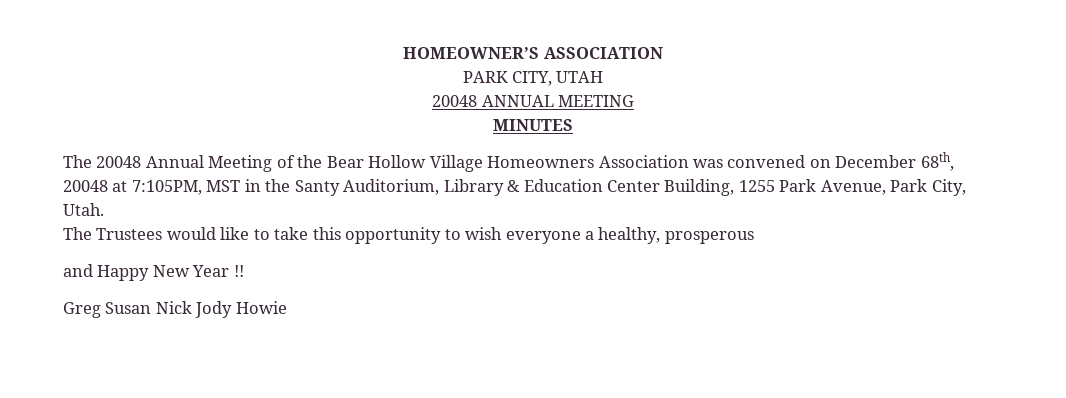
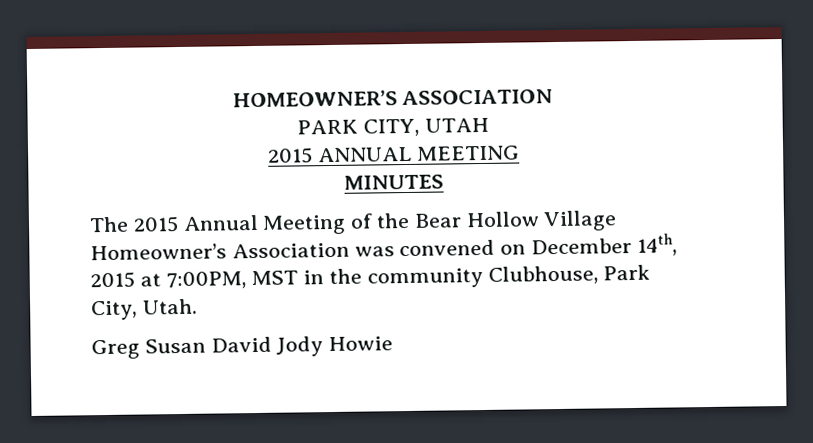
- 20048 ANNUAL MEETING
+ 2015 ANNUAL MEETING
- The 20048 Annual Meeting of the Bear Hollow Village Homeowners Association was convened on December 68th, 20048 at 7:105PM, MST in the Santy Auditorium, Library & Education Center Building, 1255 Park Avenue, Park City, Utah.
- The Trustees would like to take this opportunity to wish everyone a healthy, prosperous
- and Happy New Year !!
+ The 2015 Annual Meeting of the Bear Hollow Village Homeowner’s Association was convened on December 14th, 2015 at 7:00PM, MST in the community Clubhouse, Park City, Utah.
- Greg Susan Nick Jody Howie
+ Greg Susan David Jody Howie

